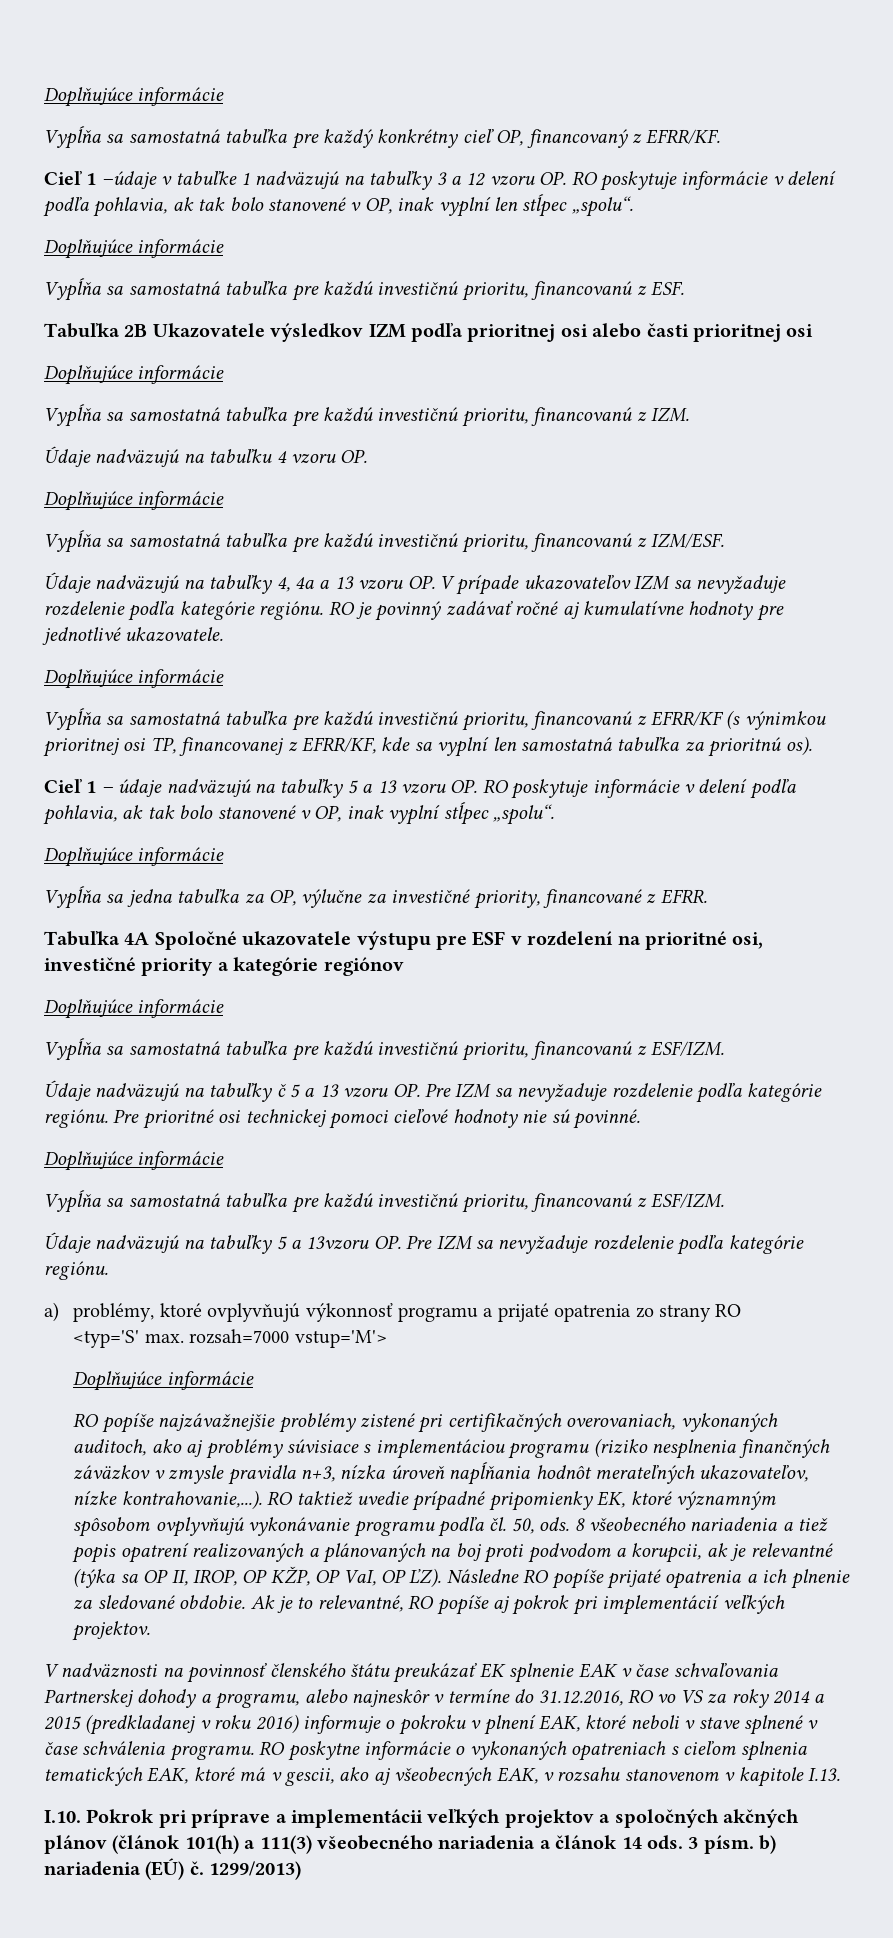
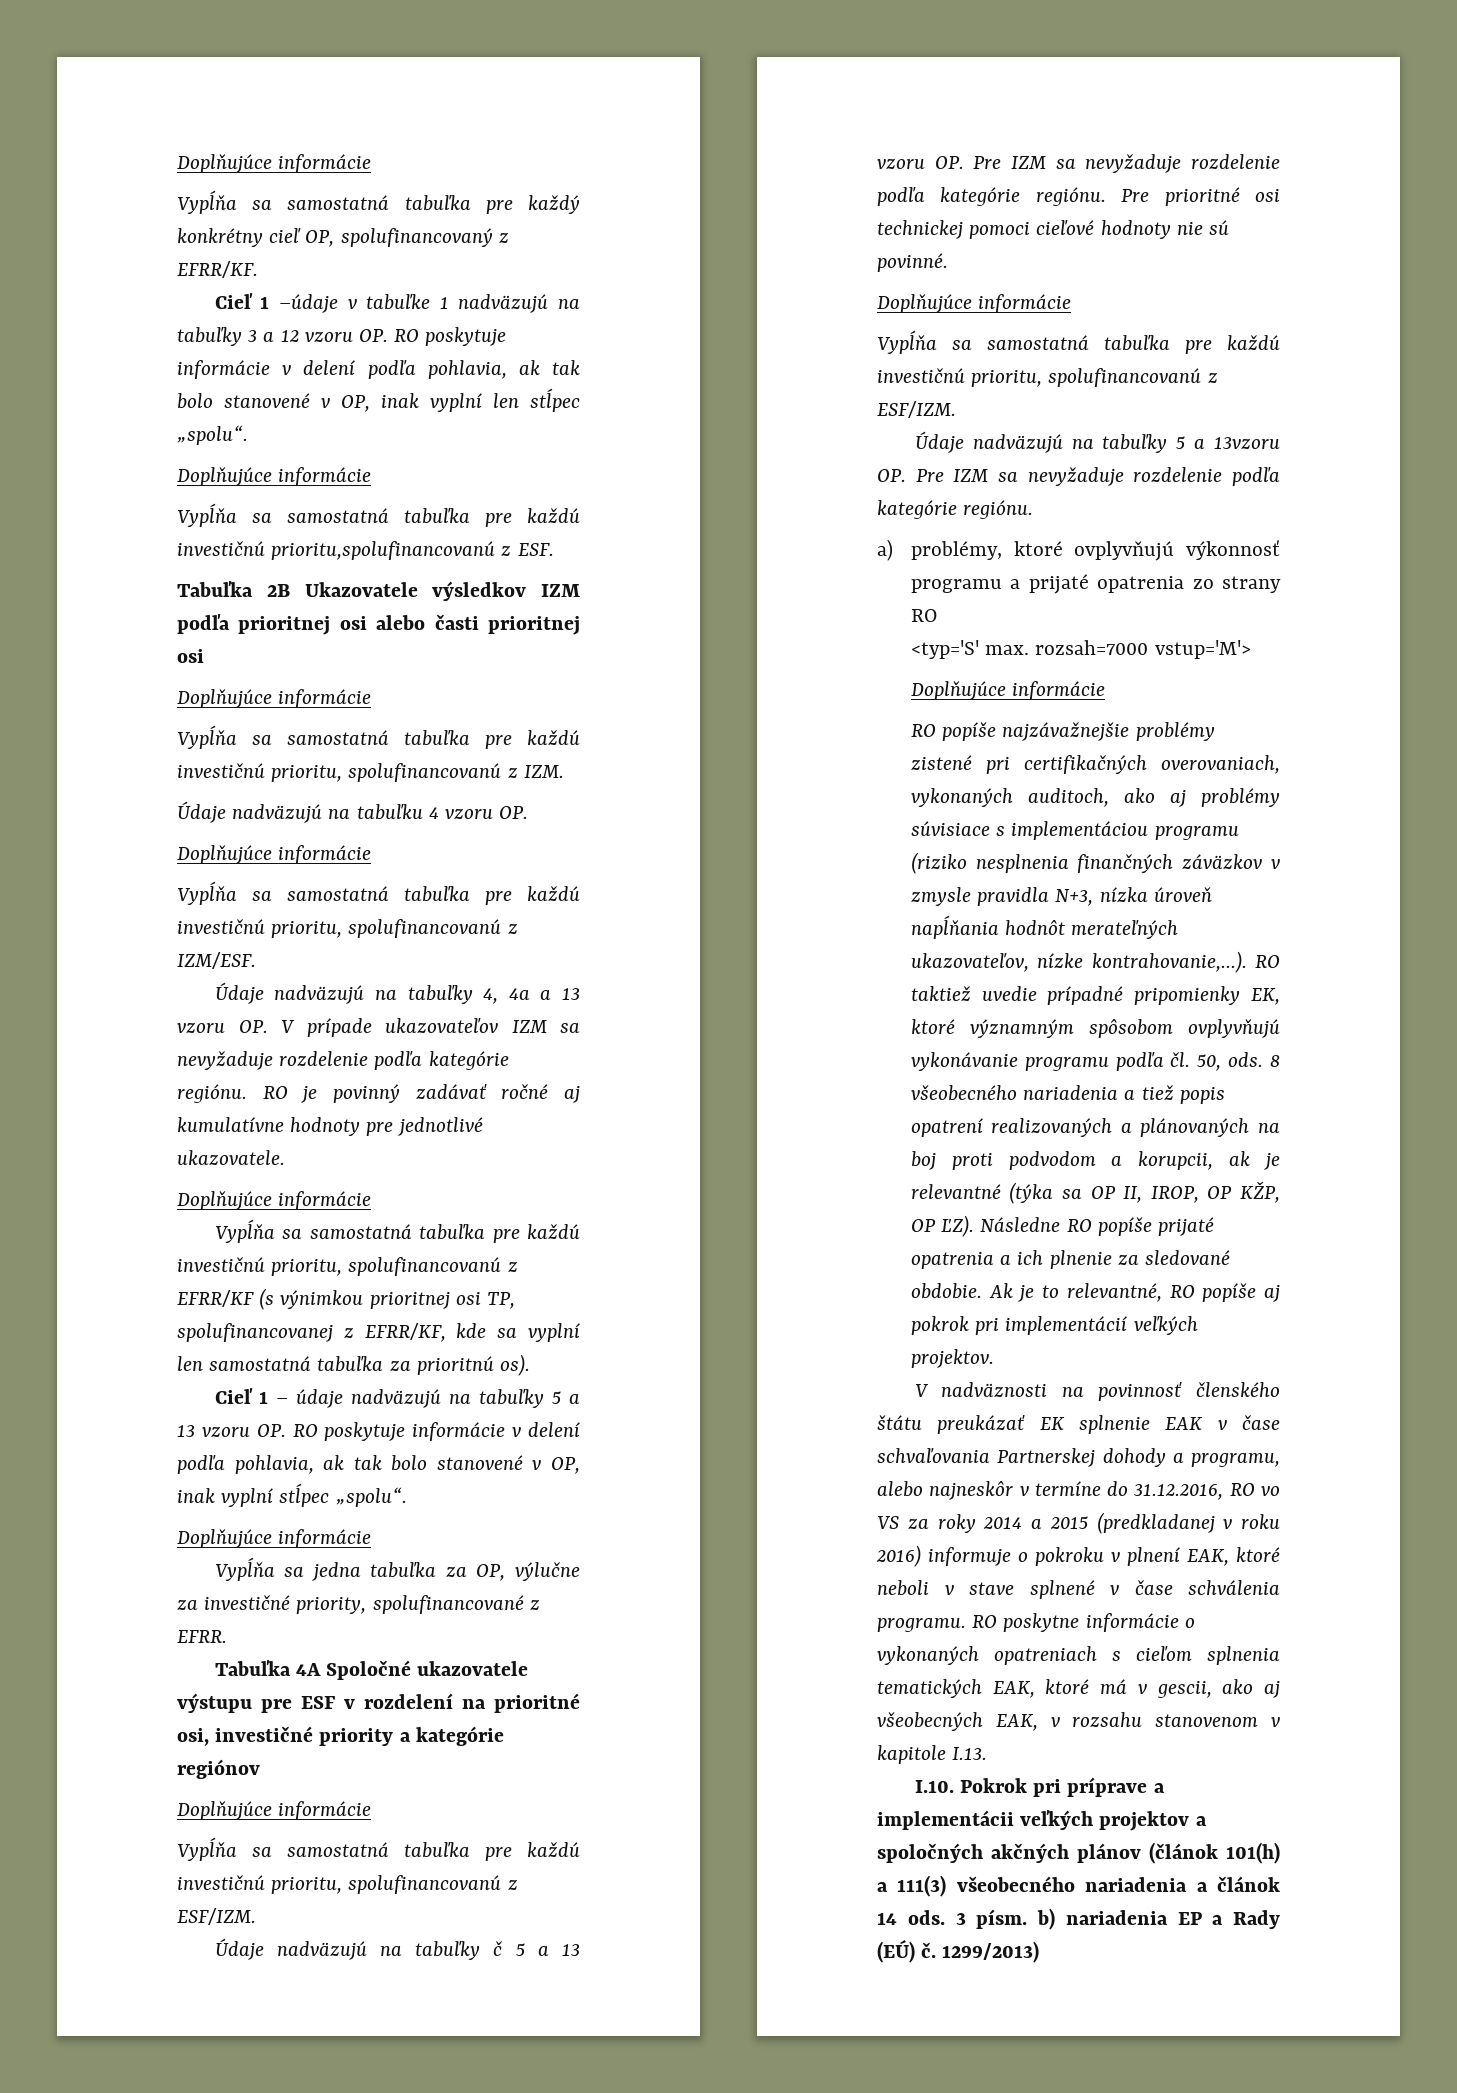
- Vypĺňa sa samostatná tabuľka pre každý konkrétny cieľ OP, financovaný z EFRR/KF.
+ Vypĺňa sa samostatná tabuľka pre každý konkrétny cieľ OP, spolufinancovaný z EFRR/KF.
- Vypĺňa sa samostatná tabuľka pre každú investičnú prioritu, financovanú z ESF.
+ Vypĺňa sa samostatná tabuľka pre každú investičnú prioritu,spolufinancovanú z ESF.
- Vypĺňa sa samostatná tabuľka pre každú investičnú prioritu, financovanú z IZM.
+ Vypĺňa sa samostatná tabuľka pre každú investičnú prioritu, spolufinancovanú z IZM.
- Vypĺňa sa samostatná tabuľka pre každú investičnú prioritu, financovanú z IZM/ESF.
+ Vypĺňa sa samostatná tabuľka pre každú investičnú prioritu, spolufinancovanú z IZM/ESF.
- Vypĺňa sa samostatná tabuľka pre každú investičnú prioritu, financovanú z EFRR/KF (s výnimkou prioritnej osi TP, financovanej z EFRR/KF, kde sa vyplní len samostatná tabuľka za prioritnú os).
+ Vypĺňa sa samostatná tabuľka pre každú investičnú prioritu, spolufinancovanú z EFRR/KF (s výnimkou prioritnej osi TP, spolufinancovanej z EFRR/KF, kde sa vyplní len samostatná tabuľka za prioritnú os).
- Vypĺňa sa jedna tabuľka za OP, výlučne za investičné priority, financované z EFRR.
+ Vypĺňa sa jedna tabuľka za OP, výlučne za investičné priority, spolufinancované z EFRR.
  Tabuľka 4A Spoločné ukazovatele výstupu pre ESF v rozdelení na prioritné osi, investičné priority a kategórie regiónov
  Doplňujúce informácie
- Vypĺňa sa samostatná tabuľka pre každú investičnú prioritu, financovanú z ESF/IZM.
+ Vypĺňa sa samostatná tabuľka pre každú investičnú prioritu, spolufinancovanú z ESF/IZM.
  Pre prioritné osi technickej pomoci cieľové hodnoty nie sú povinné.
  Doplňujúce informácie
- Vypĺňa sa samostatná tabuľka pre každú investičnú prioritu, financovanú z ESF/IZM.
+ Vypĺňa sa samostatná tabuľka pre každú investičnú prioritu, spolufinancovanú z ESF/IZM.
- RO popíše najzávažnejšie problémy zistené pri certifikačných overovaniach, vykonaných auditoch, ako aj problémy súvisiace s implementáciou programu (riziko nesplnenia finančných záväzkov v zmysle pravidla n+3, nízka úroveň napĺňania hodnôt merateľných ukazovateľov, nízke kontrahovanie,...). RO taktiež uvedie prípadné pripomienky EK, ktoré významným spôsobom ovplyvňujú vykonávanie programu podľa čl. 50, ods.
+ RO popíše najzávažnejšie problémy zistené pri certifikačných overovaniach, vykonaných auditoch, ako aj problémy súvisiace s implementáciou programu (riziko nesplnenia finančných záväzkov v zmysle pravidla N+3, nízka úroveň napĺňania hodnôt merateľných ukazovateľov, nízke kontrahovanie,...). RO taktiež uvedie prípadné pripomienky EK, ktoré významným spôsobom ovplyvňujú vykonávanie programu podľa čl. 50, ods.
- 8 všeobecného nariadenia a tiež popis opatrení realizovaných a plánovaných na boj proti podvodom a korupcii, ak je relevantné (týka sa OP II, IROP, OP KŽP, OP VaI, OP ĽZ). Následne RO popíše prijaté opatrenia a ich plnenie za sledované obdobie.
+ 8 všeobecného nariadenia a tiež popis opatrení realizovaných a plánovaných na boj proti podvodom a korupcii, ak je relevantné (týka sa OP II, IROP, OP KŽP, OP ĽZ). Následne RO popíše prijaté opatrenia a ich plnenie za sledované obdobie.
- 3 písm. b) nariadenia (EÚ) č.
+ 3 písm. b) nariadenia EP a Rady (EÚ) č.

